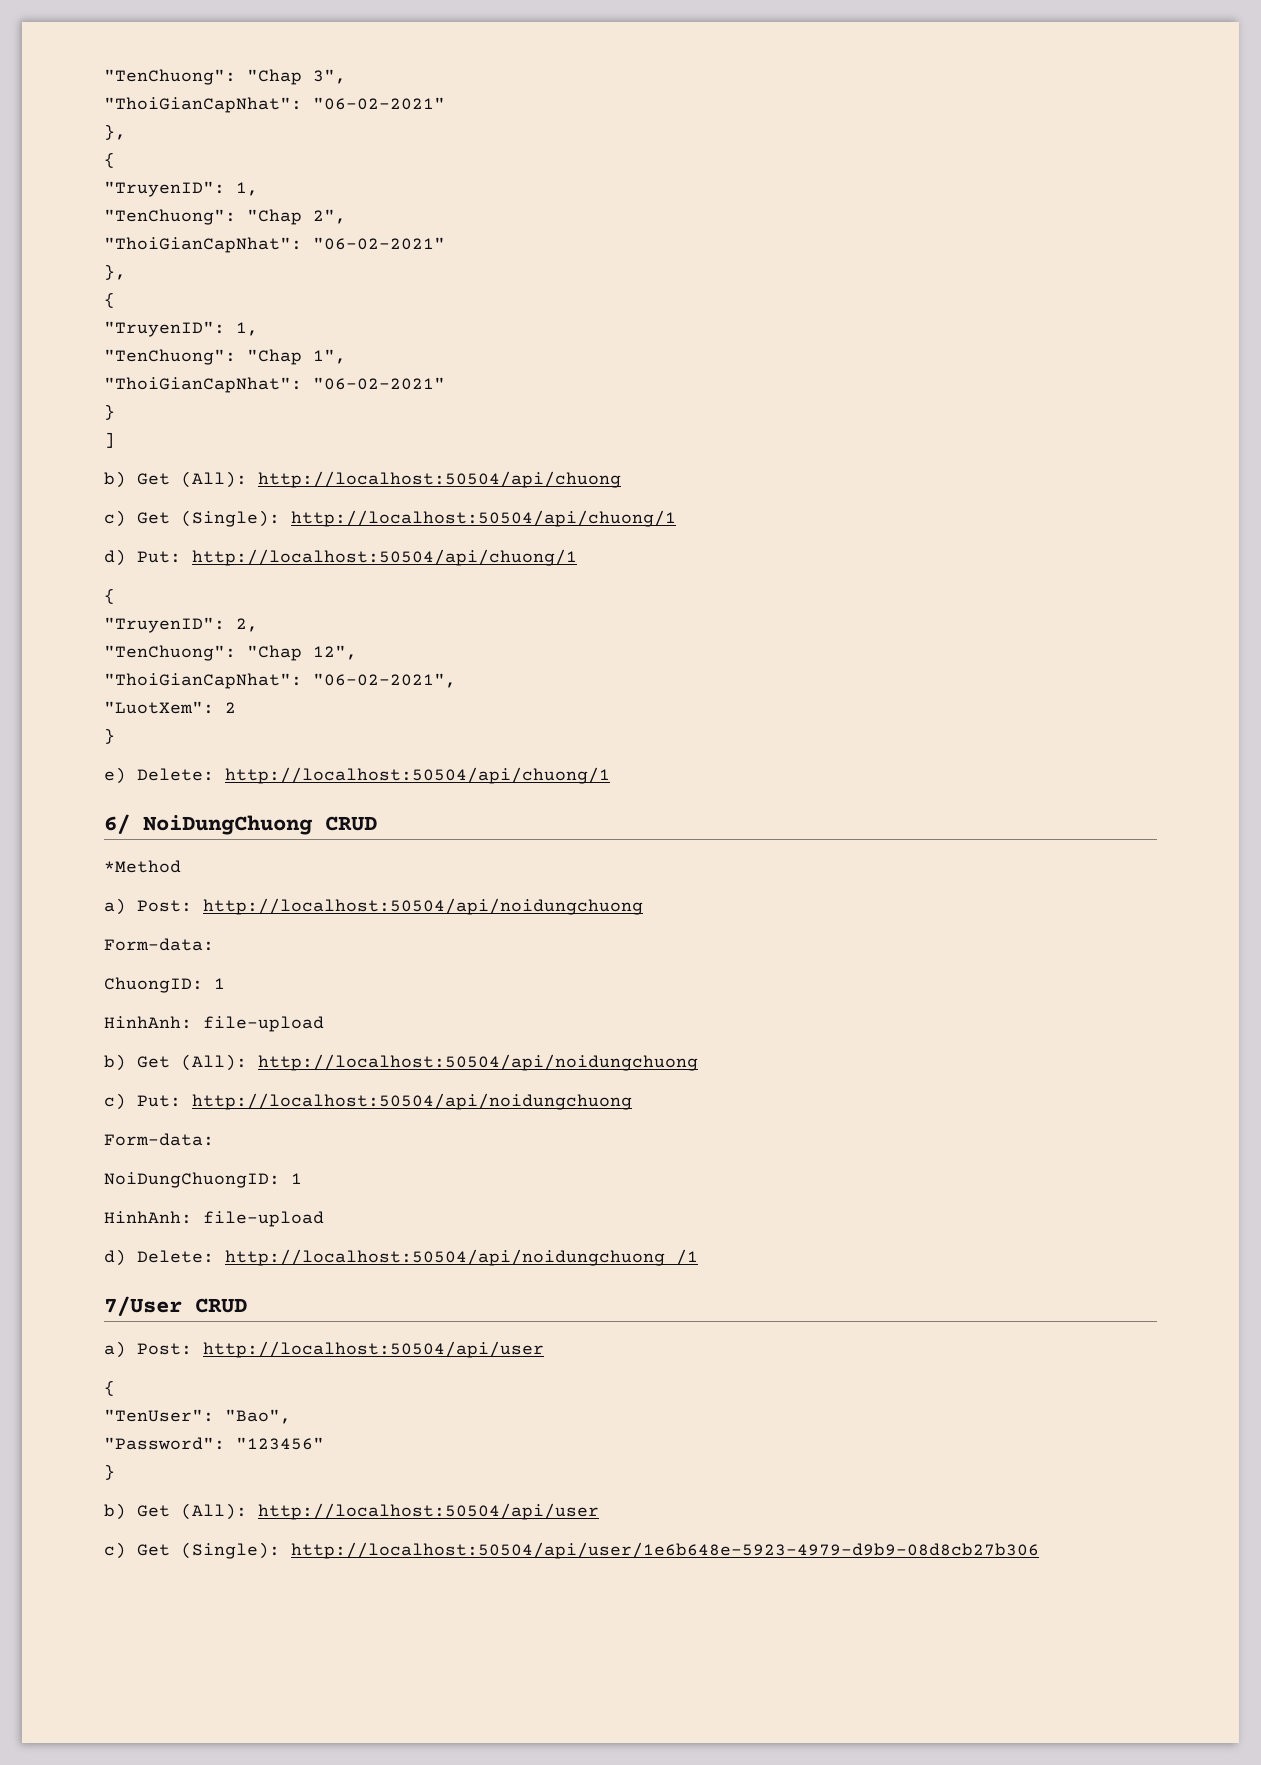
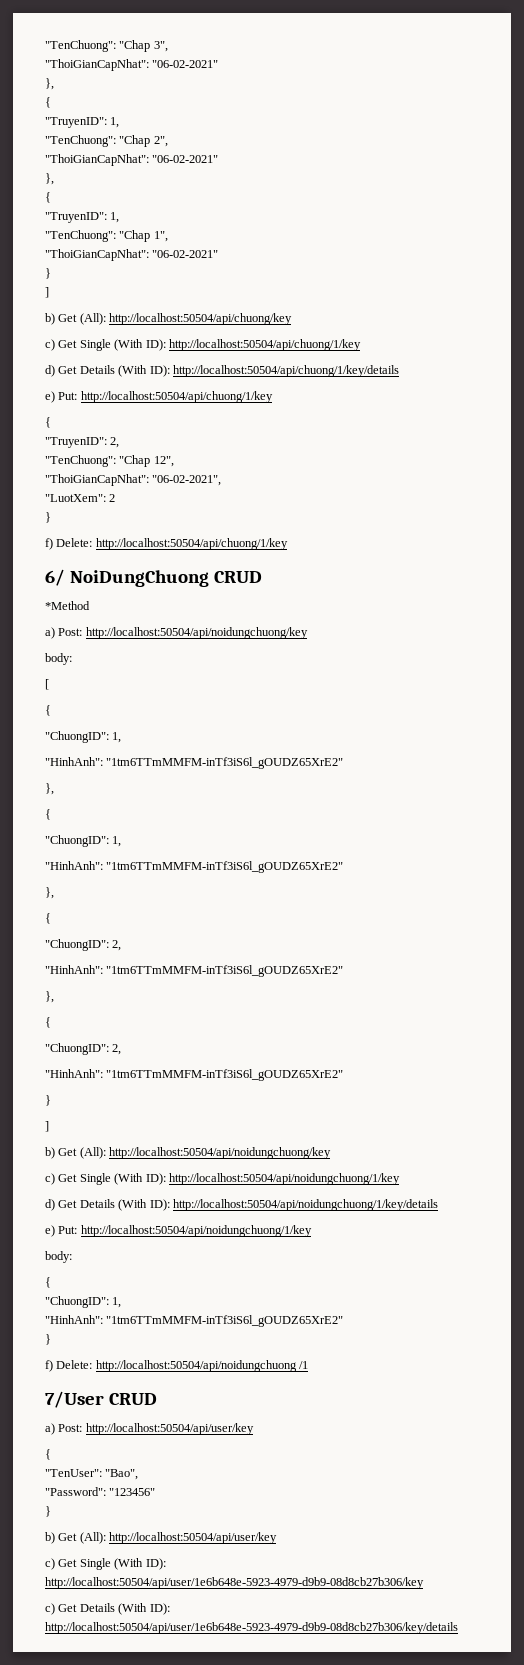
- b) Get (All): http://localhost:50504/api/chuong
- c) Get (Single): http://localhost:50504/api/chuong/1
- d) Put: http://localhost:50504/api/chuong/1
+ b) Get (All): http://localhost:50504/api/chuong/key
+ c) Get Single (With ID): http://localhost:50504/api/chuong/1/key
+ d) Get Details (With ID): http://localhost:50504/api/chuong/1/key/details
+ e) Put: http://localhost:50504/api/chuong/1/key
- e) Delete: http://localhost:50504/api/chuong/1
+ f) Delete: http://localhost:50504/api/chuong/1/key
- a) Post: http://localhost:50504/api/noidungchuong
- Form-data:
- ChuongID: 1
- HinhAnh: file-upload
- b) Get (All): http://localhost:50504/api/noidungchuong
- c) Put: http://localhost:50504/api/noidungchuong
- Form-data:
- NoiDungChuongID: 1
- HinhAnh: file-upload
- d) Delete: http://localhost:50504/api/noidungchuong /1
+ a) Post: http://localhost:50504/api/noidungchuong/key
+ body:
+ [
+ {
+ "ChuongID": 1,
+ "HinhAnh": "1tm6TTmMMFM-inTf3iS6l_gOUDZ65XrE2"
+ },
+ {
+ "ChuongID": 1,
+ "HinhAnh": "1tm6TTmMMFM-inTf3iS6l_gOUDZ65XrE2"
+ },
+ {
+ "ChuongID": 2,
+ "HinhAnh": "1tm6TTmMMFM-inTf3iS6l_gOUDZ65XrE2"
+ },
+ {
+ "ChuongID": 2,
+ "HinhAnh": "1tm6TTmMMFM-inTf3iS6l_gOUDZ65XrE2"
+ }
+ ]
+ b) Get (All): http://localhost:50504/api/noidungchuong/key
+ c) Get Single (With ID): http://localhost:50504/api/noidungchuong/1/key
+ d) Get Details (With ID): http://localhost:50504/api/noidungchuong/1/key/details
+ e) Put: http://localhost:50504/api/noidungchuong/1/key
+ body:
+ {
+ "ChuongID": 1,
+ "HinhAnh": "1tm6TTmMMFM-inTf3iS6l_gOUDZ65XrE2"
+ }
+ f) Delete: http://localhost:50504/api/noidungchuong /1
- a) Post: http://localhost:50504/api/user
+ a) Post: http://localhost:50504/api/user/key
- b) Get (All): http://localhost:50504/api/user
- c) Get (Single): http://localhost:50504/api/user/1e6b648e-5923-4979-d9b9-08d8cb27b306
+ b) Get (All): http://localhost:50504/api/user/key
+ c) Get Single (With ID): http://localhost:50504/api/user/1e6b648e-5923-4979-d9b9-08d8cb27b306/key
+ c) Get Details (With ID): http://localhost:50504/api/user/1e6b648e-5923-4979-d9b9-08d8cb27b306/key/details

